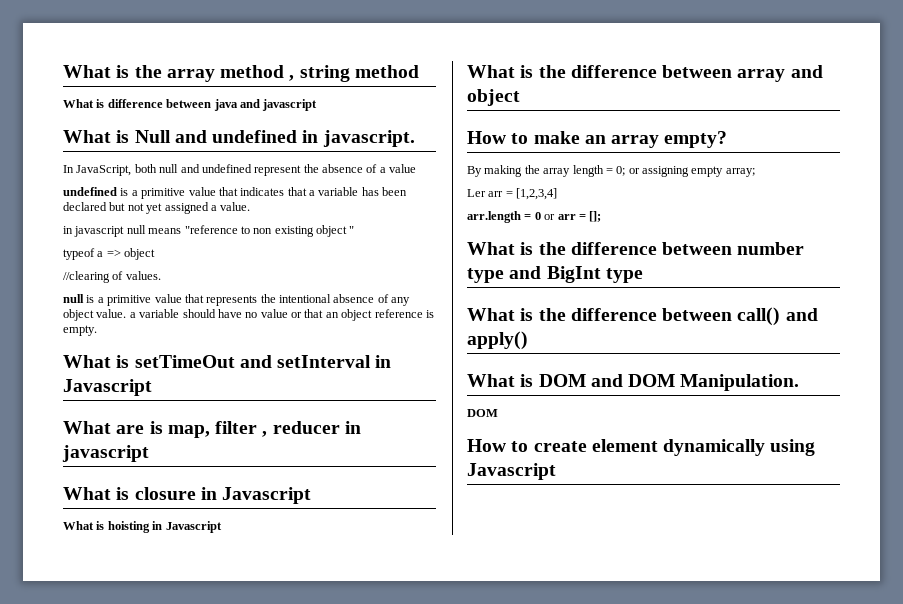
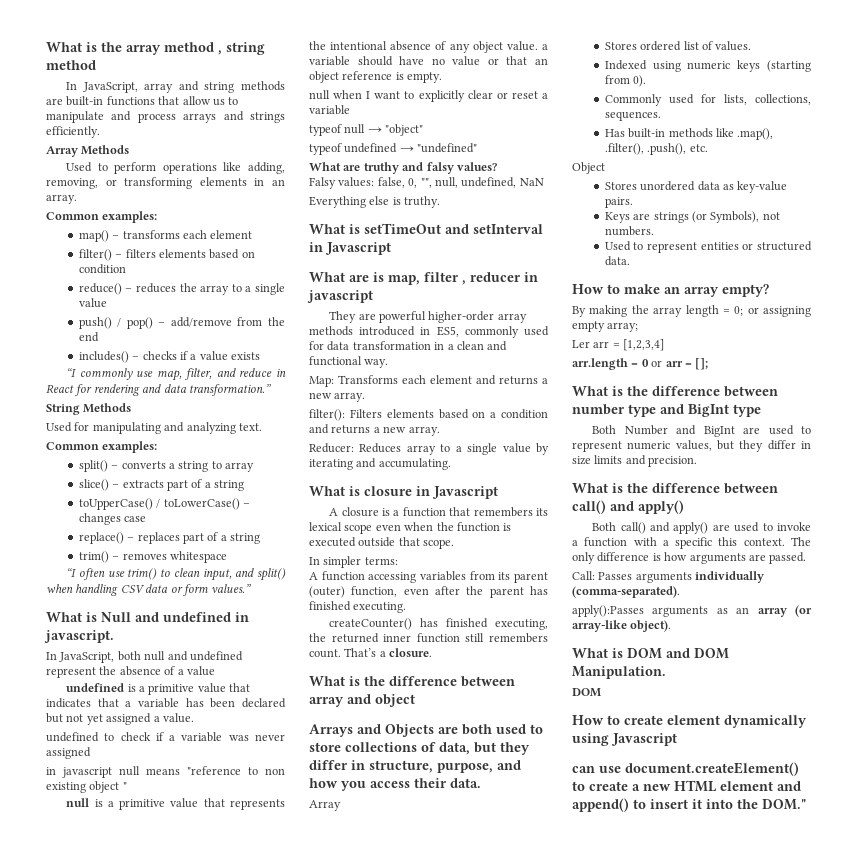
- What is difference between java and javascript
+ In JavaScript, array and string methods are built-in functions that allow us to manipulate and process arrays and strings efficiently.
+ Array Methods
+ Used to perform operations like adding, removing, or transforming elements in an array.
+ Common examples:
+ map() – transforms each element
+ filter() – filters elements based on condition
+ reduce() – reduces the array to a single value
+ push() / pop() – add/remove from the end
+ includes() – checks if a value exists
+ “I commonly use map, filter, and reduce in React for rendering and data transformation.”
+ String Methods
+ Used for manipulating and analyzing text.
+ Common examples:
+ split() – converts a string to array
+ slice() – extracts part of a string
+ toUpperCase() / toLowerCase() – changes case
+ replace() – replaces part of a string
+ trim() – removes whitespace
+ “I often use trim() to clean input, and split() when handling CSV data or form values.”
+ undefined to check if a variable was never assigned
- typeof a => object
- //clearing of values.
+ null when I want to explicitly clear or reset a variable
+ typeof null → "object"
+ typeof undefined → "undefined"
+ What are truthy and falsy values?
+ Falsy values: false, 0, "", null, undefined, NaN
+ Everything else is truthy.
+ They are powerful higher-order array methods introduced in ES5, commonly used for data transformation in a clean and functional way.
+ Map: Transforms each element and returns a new array.
+ filter(): Filters elements based on a condition and returns a new array.
+ Reducer: Reduces array to a single value by iterating and accumulating.
- What is hoisting in Javascript
+ A closure is a function that remembers its lexical scope even when the function is executed outside that scope.
+ In simpler terms:
+ A function accessing variables from its parent (outer) function, even after the parent has finished executing.
+ createCounter() has finished executing, the returned inner function still remembers count. That’s a closure.
+ Arrays and Objects are both used to store collections of data, but they differ in structure, purpose, and how you access their data.
+ Array
+ Stores ordered list of values.
+ Indexed using numeric keys (starting from 0).
+ Commonly used for lists, collections, sequences.
+ Has built-in methods like .map(), .filter(), .push(), etc.
+ Object
+ Stores unordered data as key-value pairs.
+ Keys are strings (or Symbols), not numbers.
+ Used to represent entities or structured data.
+ Both Number and BigInt are used to represent numeric values, but they differ in size limits and precision.
+ Both call() and apply() are used to invoke a function with a specific this context. The only difference is how arguments are passed.
+ Call: Passes arguments individually (comma-separated).
+ apply():Passes arguments as an array (or array-like object).
+ can use document.createElement() to create a new HTML element and append() to insert it into the DOM."

